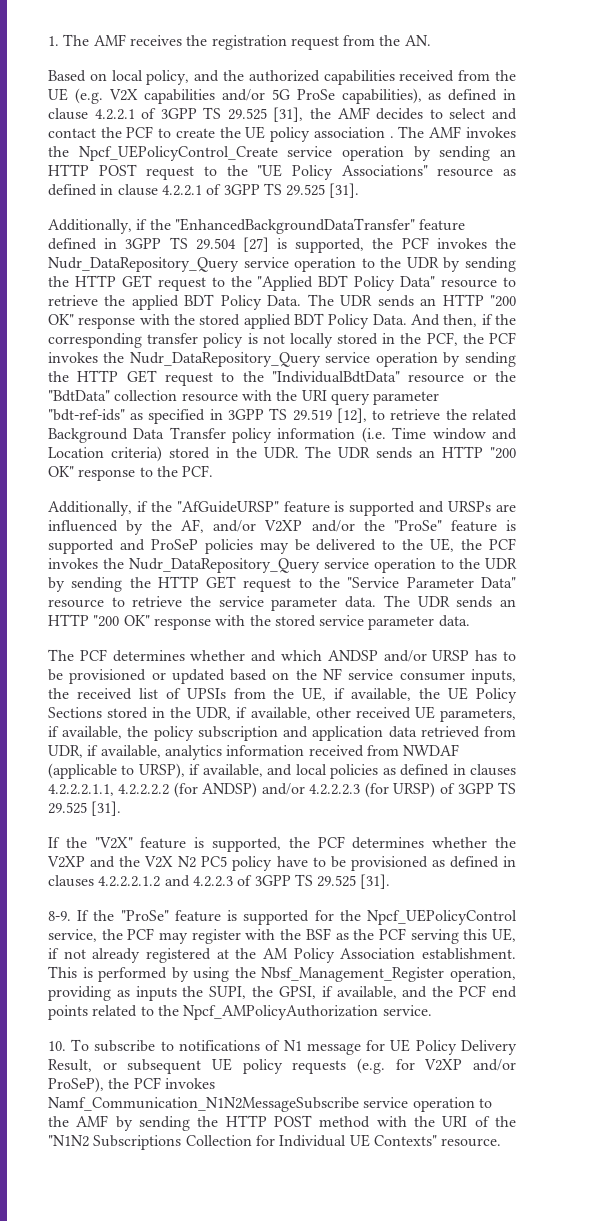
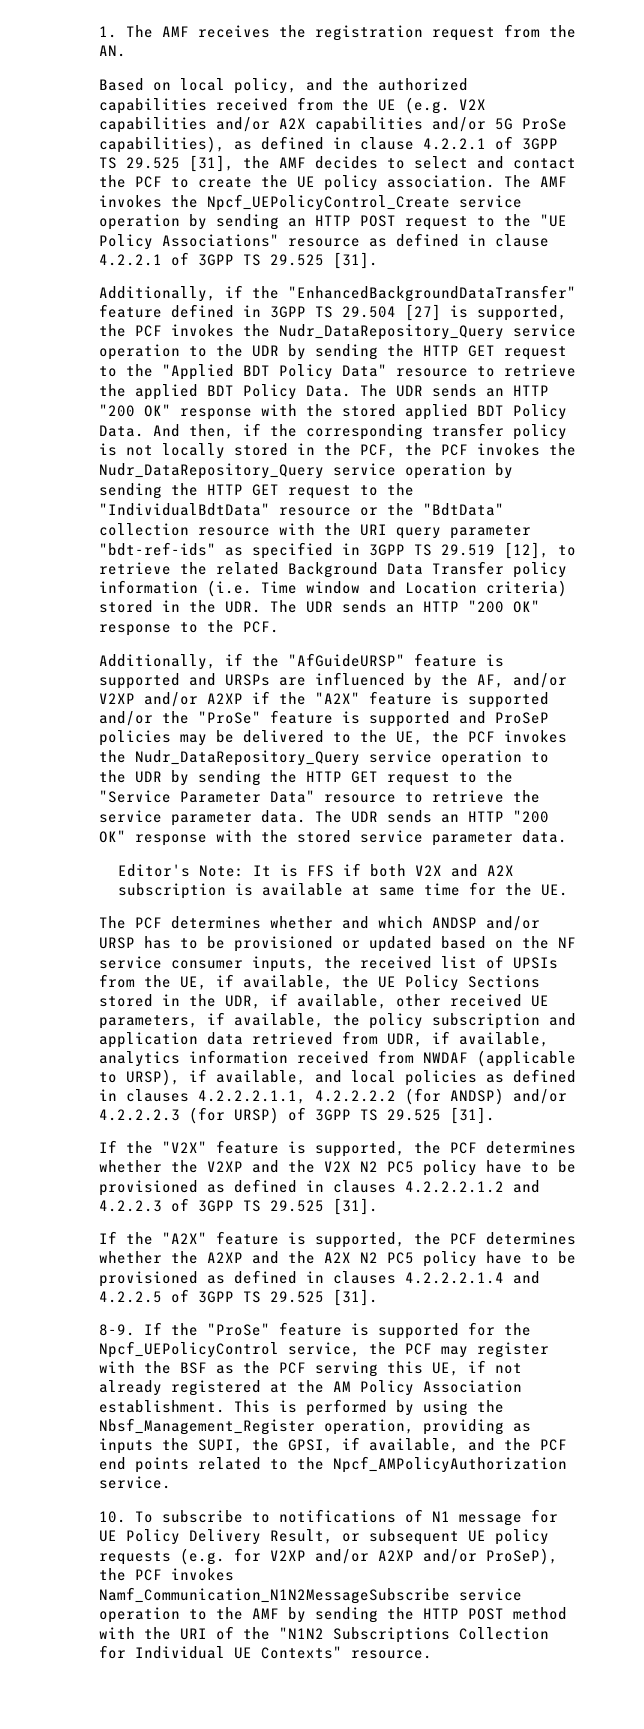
- Based on local policy, and the authorized capabilities received from the UE (e.g. V2X capabilities and/or 5G ProSe capabilities), as defined in clause 4.2.2.1 of 3GPP TS 29.525 [31], the AMF decides to select and contact the PCF to create the UE policy association .
+ Based on local policy, and the authorized capabilities received from the UE (e.g. V2X capabilities and/or A2X capabilities and/or 5G ProSe capabilities), as defined in clause 4.2.2.1 of 3GPP TS 29.525 [31], the AMF decides to select and contact the PCF to create the UE policy association.
- Additionally, if the "AfGuideURSP" feature is supported and URSPs are influenced by the AF, and/or V2XP and/or the "ProSe" feature is supported and ProSeP policies may be delivered to the UE, the PCF invokes the Nudr_DataRepository_Query service operation to the UDR by sending the HTTP GET request to the "Service Parameter Data" resource to retrieve the service parameter data.
+ Additionally, if the "AfGuideURSP" feature is supported and URSPs are influenced by the AF, and/or V2XP and/or A2XP if the "A2X" feature is supported and/or the "ProSe" feature is supported and ProSeP policies may be delivered to the UE, the PCF invokes the Nudr_DataRepository_Query service operation to the UDR by sending the HTTP GET request to the "Service Parameter Data" resource to retrieve the service parameter data.
+ Editor's Note: It is FFS if both V2X and A2X subscription is available at same time for the UE.
+ If the "A2X" feature is supported, the PCF determines whether the A2XP and the A2X N2 PC5 policy have to be provisioned as defined in clauses 4.2.2.2.1.4 and 4.2.2.5 of 3GPP TS 29.525 [31].
- 10. To subscribe to notifications of N1 message for UE Policy Delivery Result, or subsequent UE policy requests (e.g. for V2XP and/or ProSeP), the PCF invokes Namf_Communication_N1N2MessageSubscribe service operation to the AMF by sending the HTTP POST method with the URI of the "N1N2 Subscriptions Collection for Individual UE Contexts" resource.
+ 10. To subscribe to notifications of N1 message for UE Policy Delivery Result, or subsequent UE policy requests (e.g. for V2XP and/or A2XP and/or ProSeP), the PCF invokes Namf_Communication_N1N2MessageSubscribe service operation to the AMF by sending the HTTP POST method with the URI of the "N1N2 Subscriptions Collection for Individual UE Contexts" resource.

